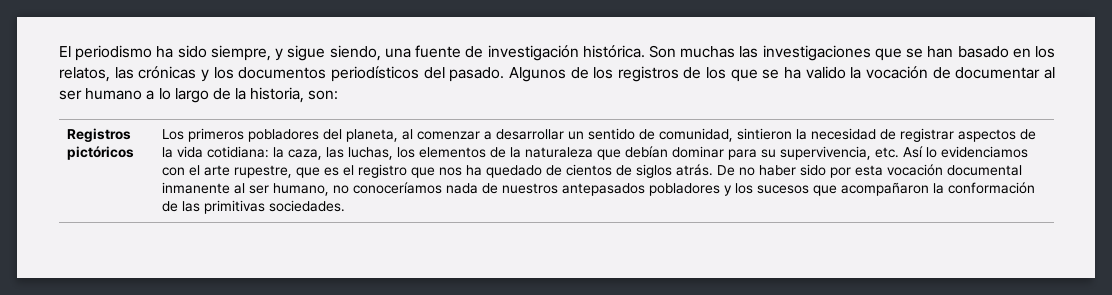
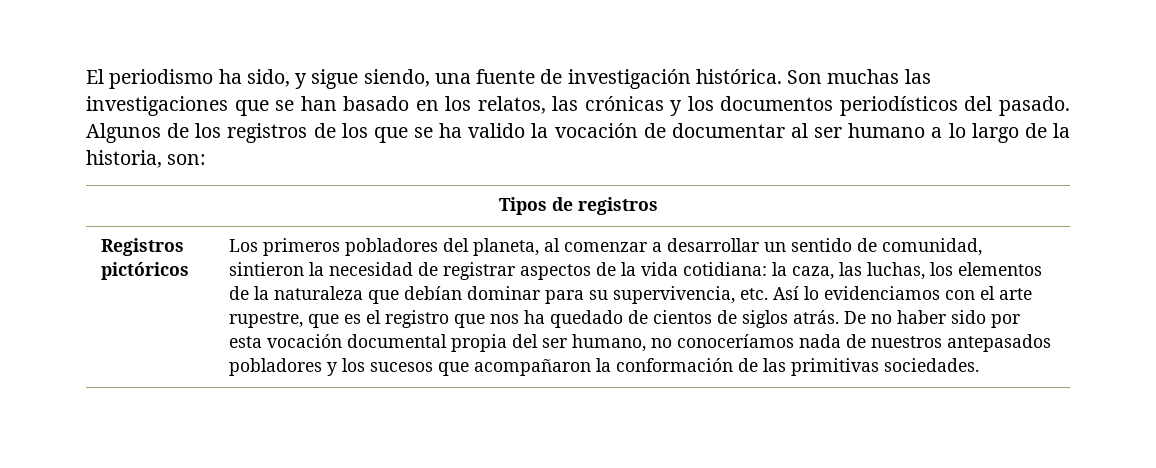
- El periodismo ha sido siempre, y sigue siendo, una fuente de investigación histórica.
+ El periodismo ha sido, y sigue siendo, una fuente de investigación histórica.
+ Tipos de registros
- De no haber sido por esta vocación documental inmanente al ser humano, no conoceríamos nada de nuestros antepasados pobladores y los sucesos que acompañaron la conformación de las primitivas sociedades.
+ De no haber sido por esta vocación documental propia del ser humano, no conoceríamos nada de nuestros antepasados pobladores y los sucesos que acompañaron la conformación de las primitivas sociedades.

